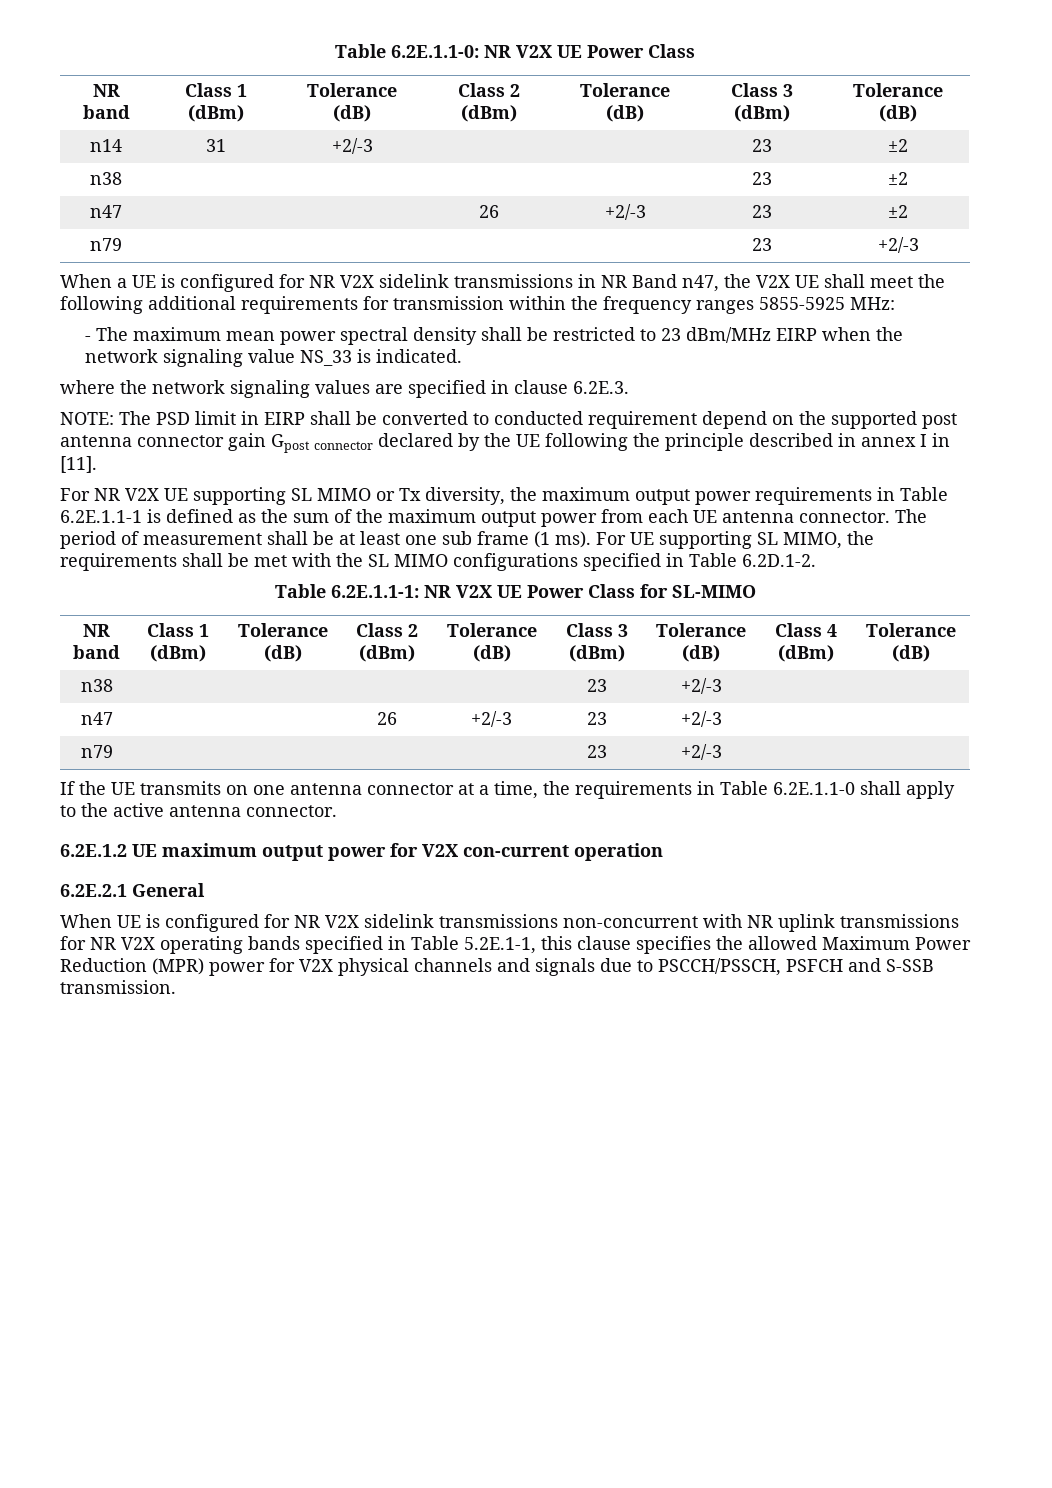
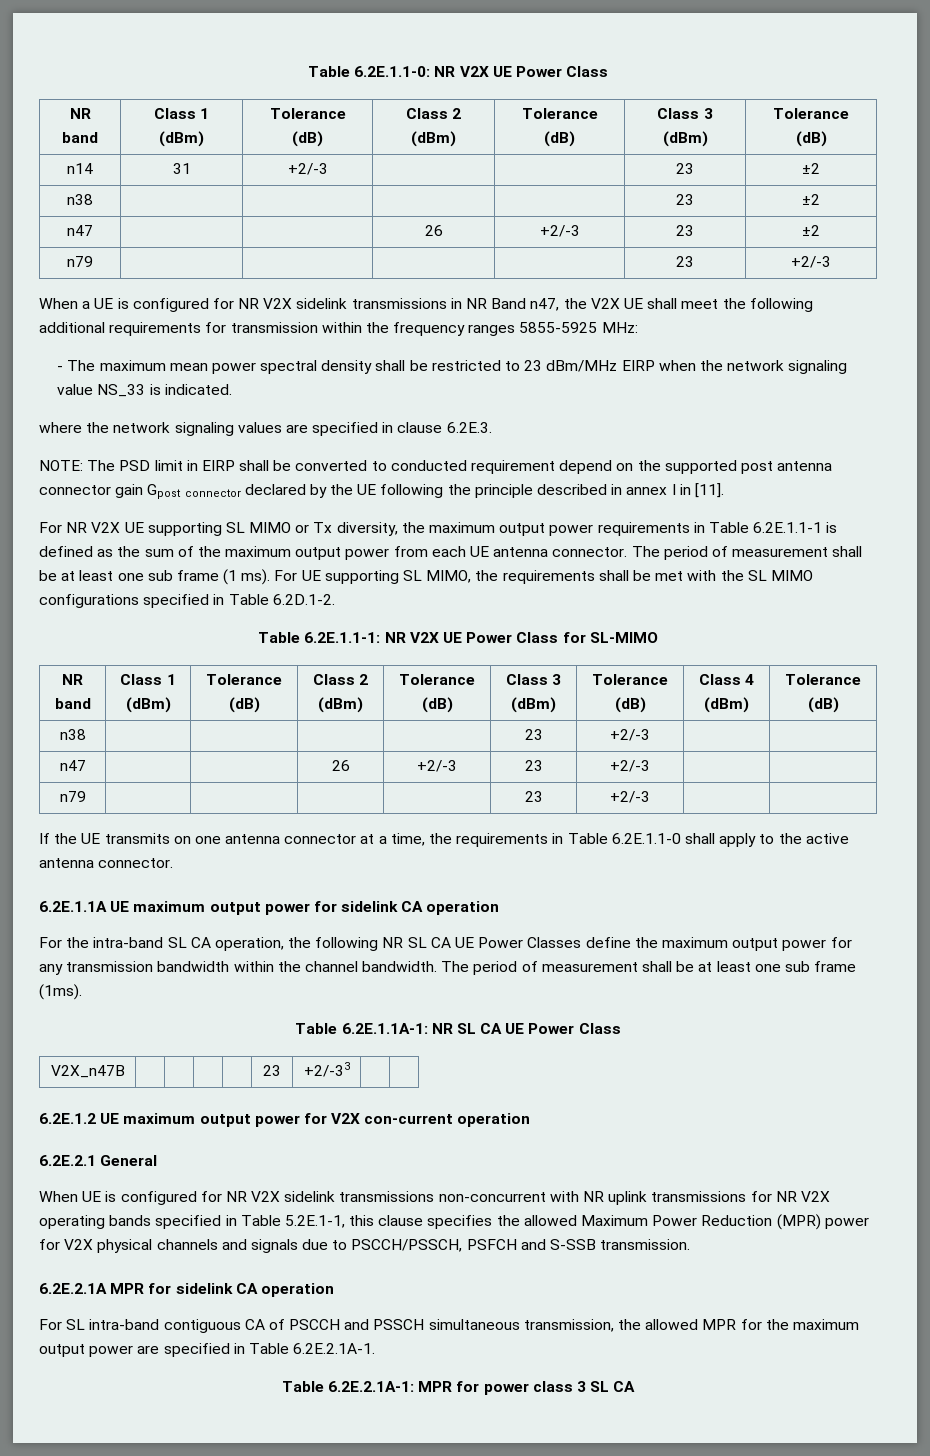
+ 6.2E.1.1A UE maximum output power for sidelink CA operation
+ For the intra-band SL CA operation, the following NR SL CA UE Power Classes define the maximum output power for any transmission bandwidth within the channel bandwidth. The period of measurement shall be at least one sub frame (1ms).
+ Table 6.2E.1.1A-1: NR SL CA UE Power Class
+ V2X_n47B | | | | | 23 | +2/-33 | |
+ 6.2E.2.1A MPR for sidelink CA operation
+ For SL intra-band contiguous CA of PSCCH and PSSCH simultaneous transmission, the allowed MPR for the maximum output power are specified in Table 6.2E.2.1A-1.
+ Table 6.2E.2.1A-1: MPR for power class 3 SL CA

